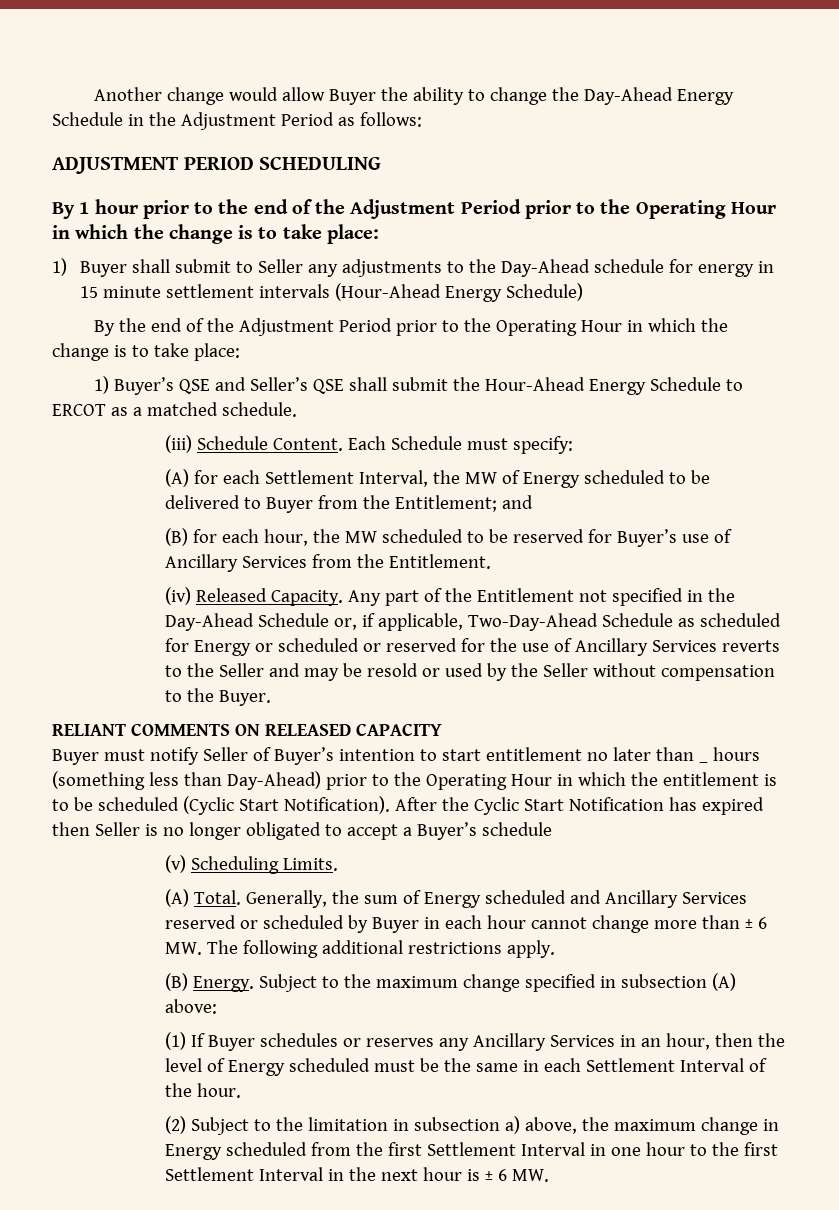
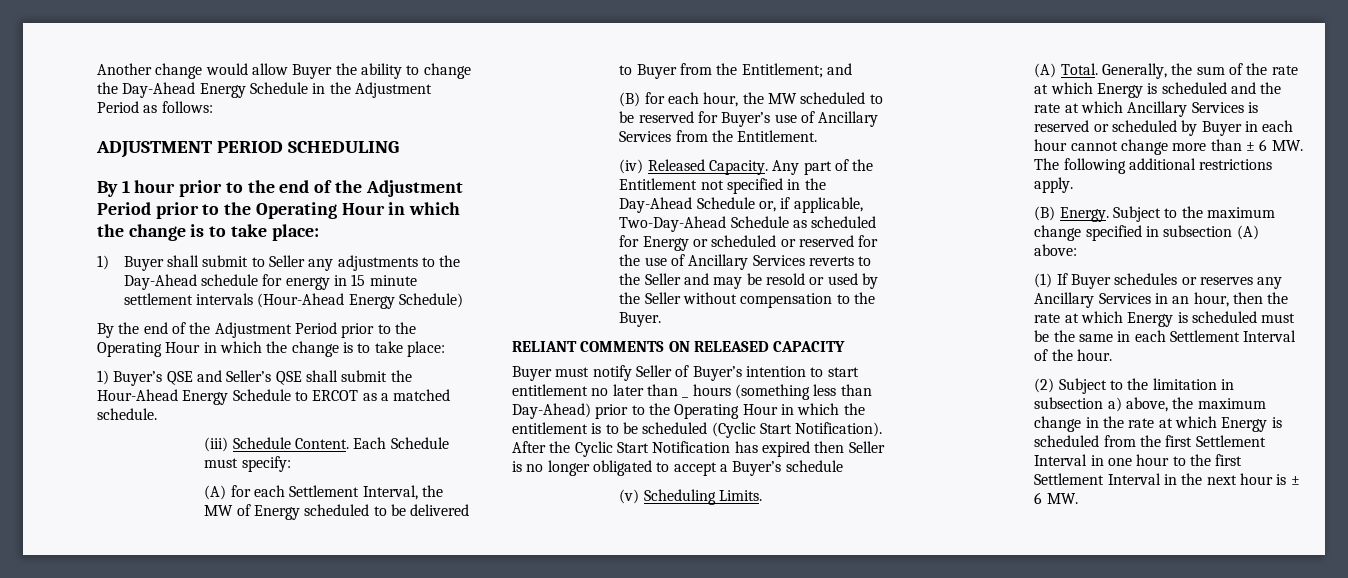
- Generally, the sum of Energy scheduled and Ancillary Services reserved or scheduled by Buyer in each hour cannot change more than ± 6 MW. The following additional restrictions apply.
+ Generally, the sum of the rate at which Energy is scheduled and the rate at which Ancillary Services is reserved or scheduled by Buyer in each hour cannot change more than ± 6 MW. The following additional restrictions apply.
- (1) If Buyer schedules or reserves any Ancillary Services in an hour, then the level of Energy scheduled must be the same in each Settlement Interval of the hour.
+ (1) If Buyer schedules or reserves any Ancillary Services in an hour, then the rate at which Energy is scheduled must be the same in each Settlement Interval of the hour.
- (2) Subject to the limitation in subsection a) above, the maximum change in Energy scheduled from the first Settlement Interval in one hour to the first Settlement Interval in the next hour is ± 6 MW.
+ (2) Subject to the limitation in subsection a) above, the maximum change in the rate at which Energy is scheduled from the first Settlement Interval in one hour to the first Settlement Interval in the next hour is ± 6 MW.

